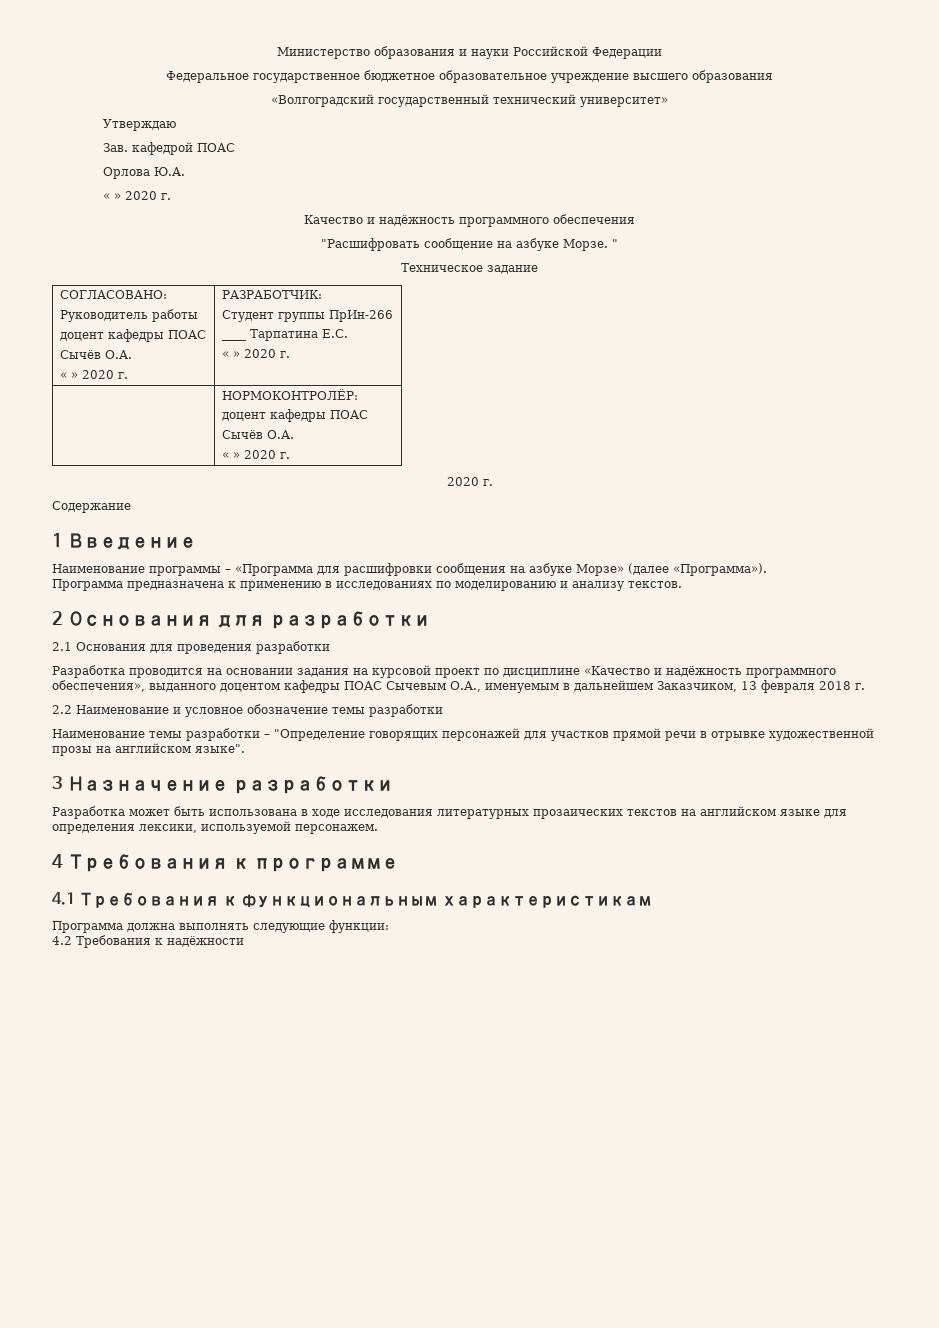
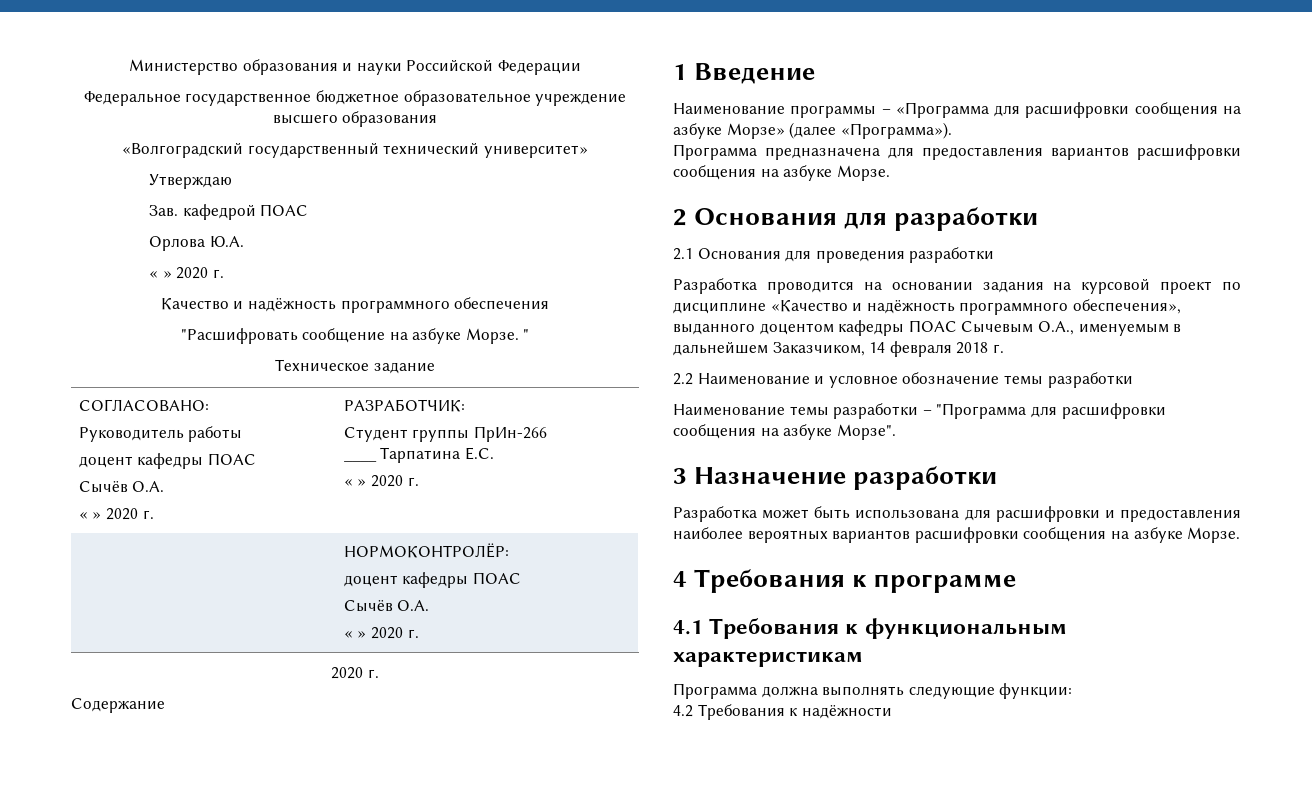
- Программа предназначена к применению в исследованиях по моделированию и анализу текстов.
+ Программа предназначена для предоставления вариантов расшифровки сообщения на азбуке Морзе.
- Разработка проводится на основании задания на курсовой проект по дисциплине «Качество и надёжность программного обеспечения», выданного доцентом кафедры ПОАС Сычевым О.А., именуемым в дальнейшем Заказчиком, 13 февраля 2018 г.
+ Разработка проводится на основании задания на курсовой проект по дисциплине «Качество и надёжность программного обеспечения», выданного доцентом кафедры ПОАС Сычевым О.А., именуемым в дальнейшем Заказчиком, 14 февраля 2018 г.
- Наименование темы разработки – "Определение говорящих персонажей для участков прямой речи в отрывке художественной прозы на английском языке".
+ Наименование темы разработки – "Программа для расшифровки сообщения на азбуке Морзе".
- Разработка может быть использована в ходе исследования литературных прозаических текстов на английском языке для определения лексики, используемой персонажем.
+ Разработка может быть использована для расшифровки и предоставления наиболее вероятных вариантов расшифровки сообщения на азбуке Морзе.

